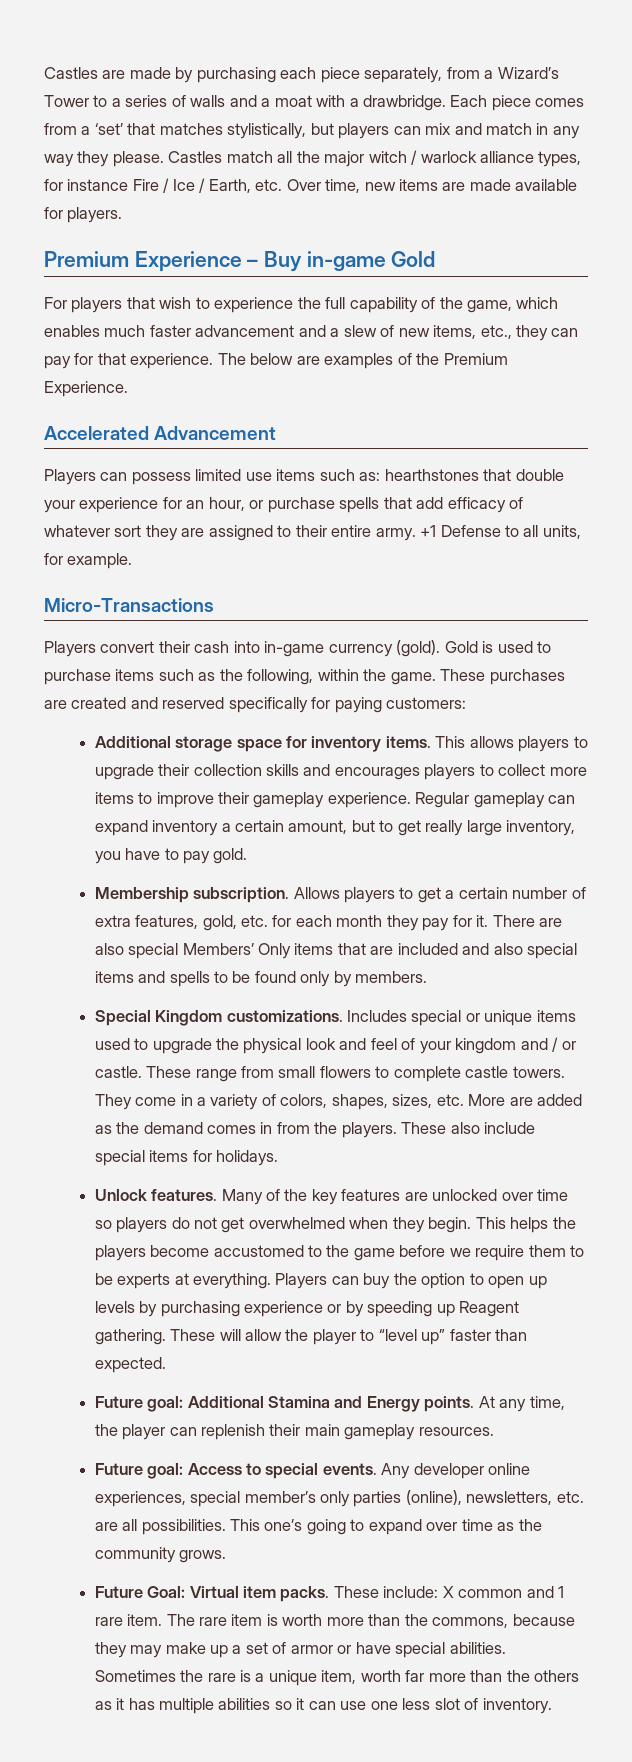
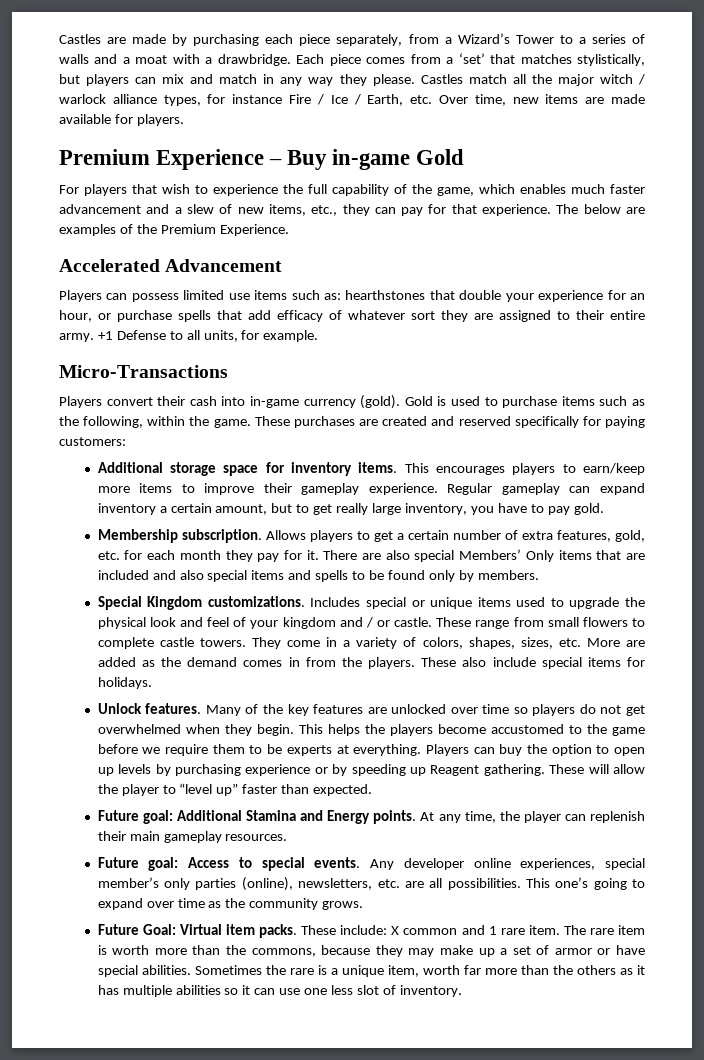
- This allows players to upgrade their collection skills and encourages players to collect more items to improve their gameplay experience.
+ This encourages players to earn/keep more items to improve their gameplay experience.

